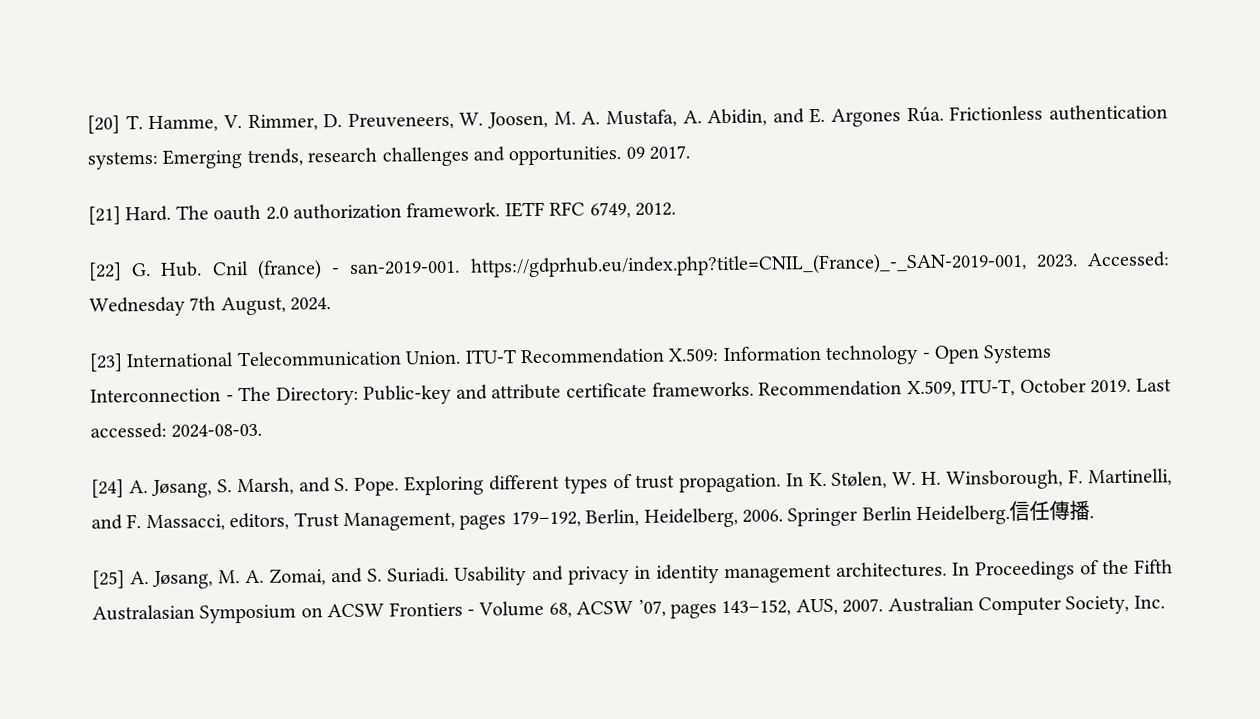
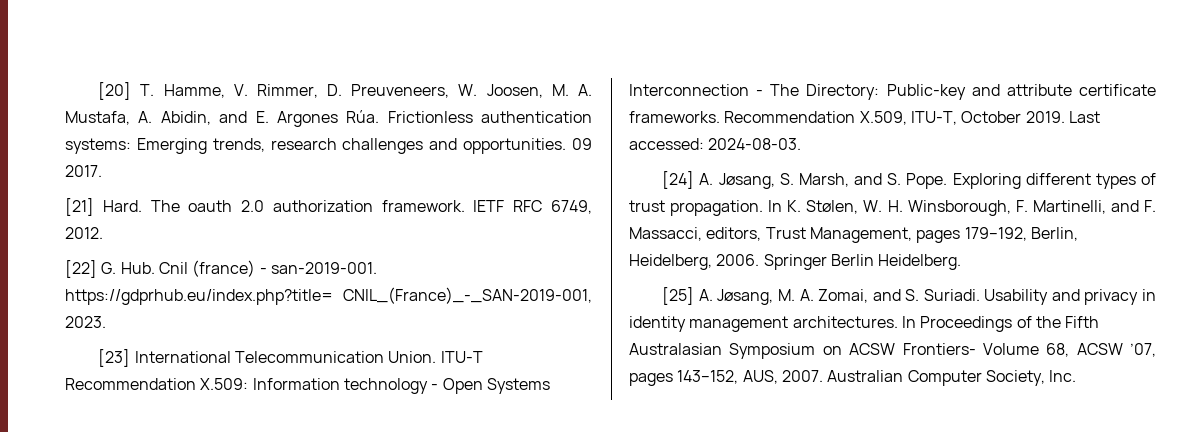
- [22] G. Hub. Cnil (france) - san-2019-001. https://gdprhub.eu/index.php?title=CNIL_(France)_-_SAN-2019-001, 2023. Accessed: Wednesday 7th August, 2024.
+ [22] G. Hub. Cnil (france) - san-2019-001. https://gdprhub.eu/index.php?title= CNIL_(France)_-_SAN-2019-001, 2023.
- 信任傳播.
- In Proceedings of the Fifth Australasian Symposium on ACSW Frontiers - Volume 68, ACSW ’07, pages 143–152, AUS, 2007.
+ In Proceedings of the Fifth Australasian Symposium on ACSW Frontiers- Volume 68, ACSW ’07, pages 143–152, AUS, 2007.

